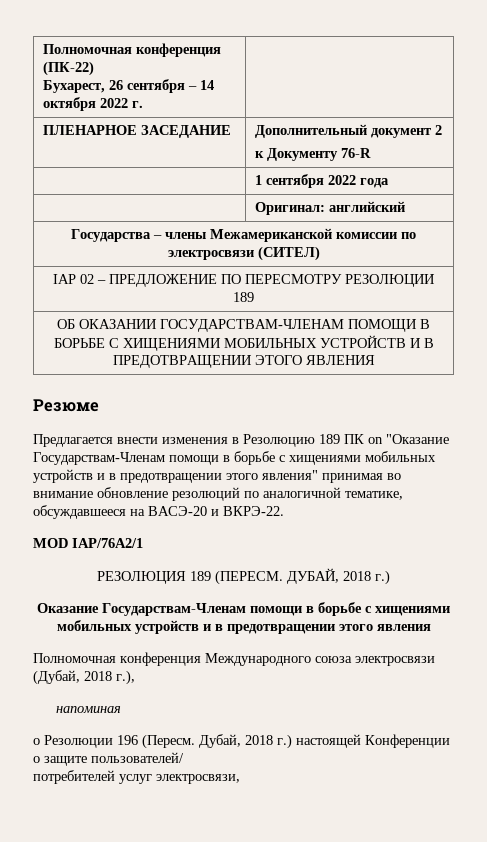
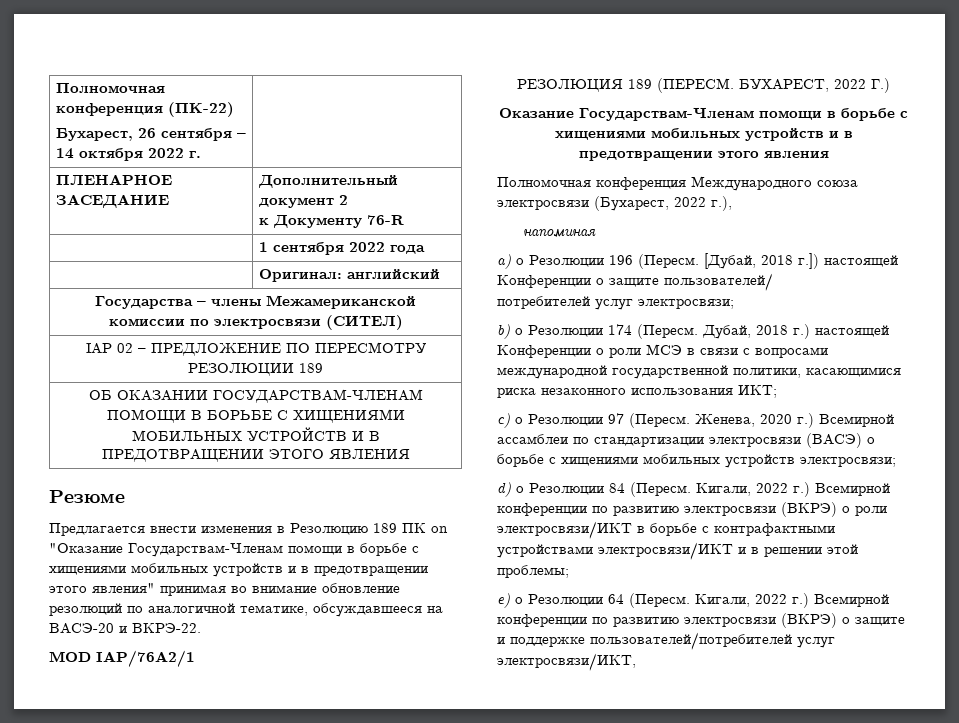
- ДУБАЙ, 2018 г.)
+ БУХАРЕСТ, 2022 Г.)
- Полномочная конференция Международного союза электросвязи (Дубай, 2018 г.),
+ Полномочная конференция Международного союза электросвязи (Бухарест, 2022 г.),
- о Резолюции 196 (Пересм.
+ a) о Резолюции 196 (Пересм.
- Дубай, 2018 г.) настоящей Конференции о защите пользователей/
+ [Дубай, 2018 г.]) настоящей Конференции о защите пользователей/
- потребителей услуг электросвязи,
+ потребителей услуг электросвязи;
+ b) о Резолюции 174 (Пересм. Дубай, 2018 г.) настоящей Конференции о роли МСЭ в связи с вопросами международной государственной политики, касающимися риска незаконного использования ИКТ;
+ c) о Резолюции 97 (Пересм. Женева, 2020 г.) Всемирной ассамблеи по стандартизации электросвязи (ВАСЭ) о борьбе с хищениями мобильных устройств электросвязи;
+ d) о Резолюции 84 (Пересм. Кигали, 2022 г.) Всемирной конференции по развитию электросвязи (ВКРЭ) о роли электросвязи/ИКТ в борьбе с контрафактными устройствами электросвязи/ИКТ и в решении этой проблемы;
+ e) о Резолюции 64 (Пересм. Кигали, 2022 г.) Всемирной конференции по развитию электросвязи (ВКРЭ) о защите и поддержке пользователей/потребителей услуг электросвязи/ИКТ,

